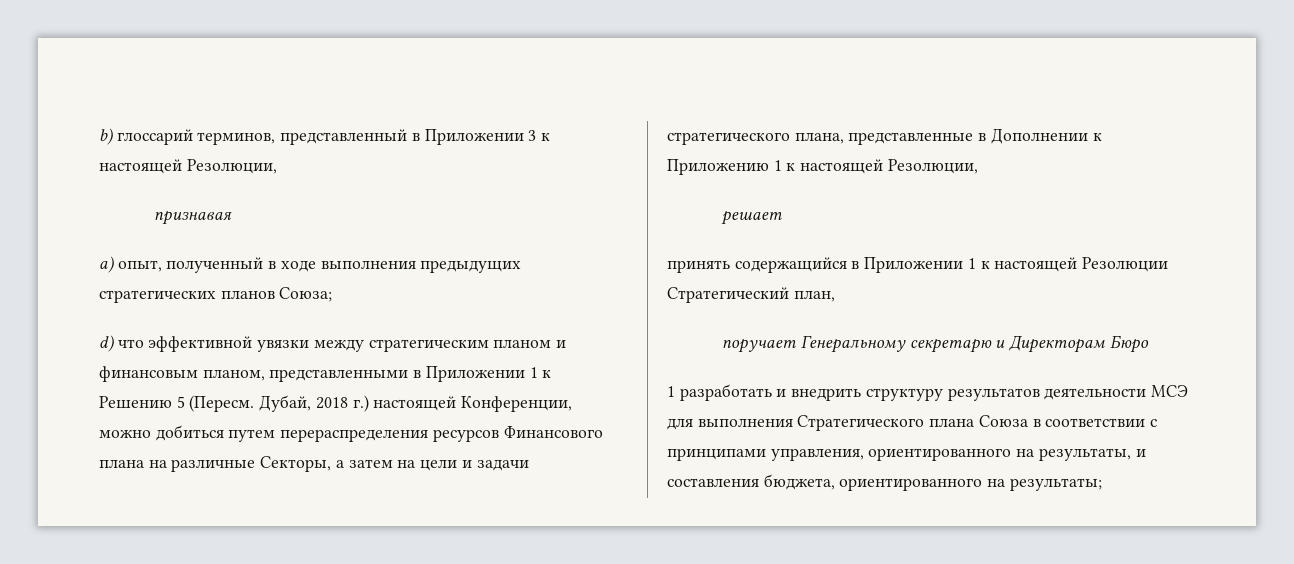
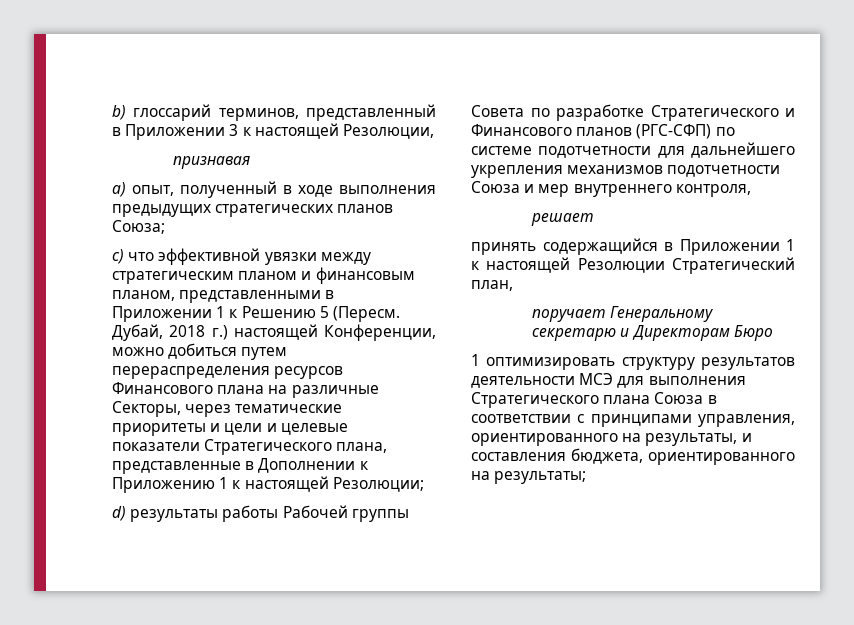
- d) что эффективной увязки между стратегическим планом и финансовым планом, представленными в Приложении 1 к Решению 5 (Пересм.
+ c) что эффективной увязки между стратегическим планом и финансовым планом, представленными в Приложении 1 к Решению 5 (Пересм.
- Дубай, 2018 г.) настоящей Конференции, можно добиться путем перераспределения ресурсов Финансового плана на различные Секторы, а затем на цели и задачи стратегического плана, представленные в Дополнении к Приложению 1 к настоящей Резолюции,
+ Дубай, 2018 г.) настоящей Конференции, можно добиться путем перераспределения ресурсов Финансового плана на различные Секторы, через тематические приоритеты и цели и целевые показатели Стратегического плана, представленные в Дополнении к Приложению 1 к настоящей Резолюции;
+ d) результаты работы Рабочей группы Совета по разработке Стратегического и Финансового планов (РГС-СФП) по системе подотчетности для дальнейшего укрепления механизмов подотчетности Союза и мер внутреннего контроля,
- 1 разработать и внедрить структуру результатов деятельности МСЭ для выполнения Стратегического плана Союза в соответствии с принципами управления, ориентированного на результаты, и составления бюджета, ориентированного на результаты;
+ 1 оптимизировать структуру результатов деятельности МСЭ для выполнения Стратегического плана Союза в соответствии с принципами управления, ориентированного на результаты, и составления бюджета, ориентированного на результаты;

